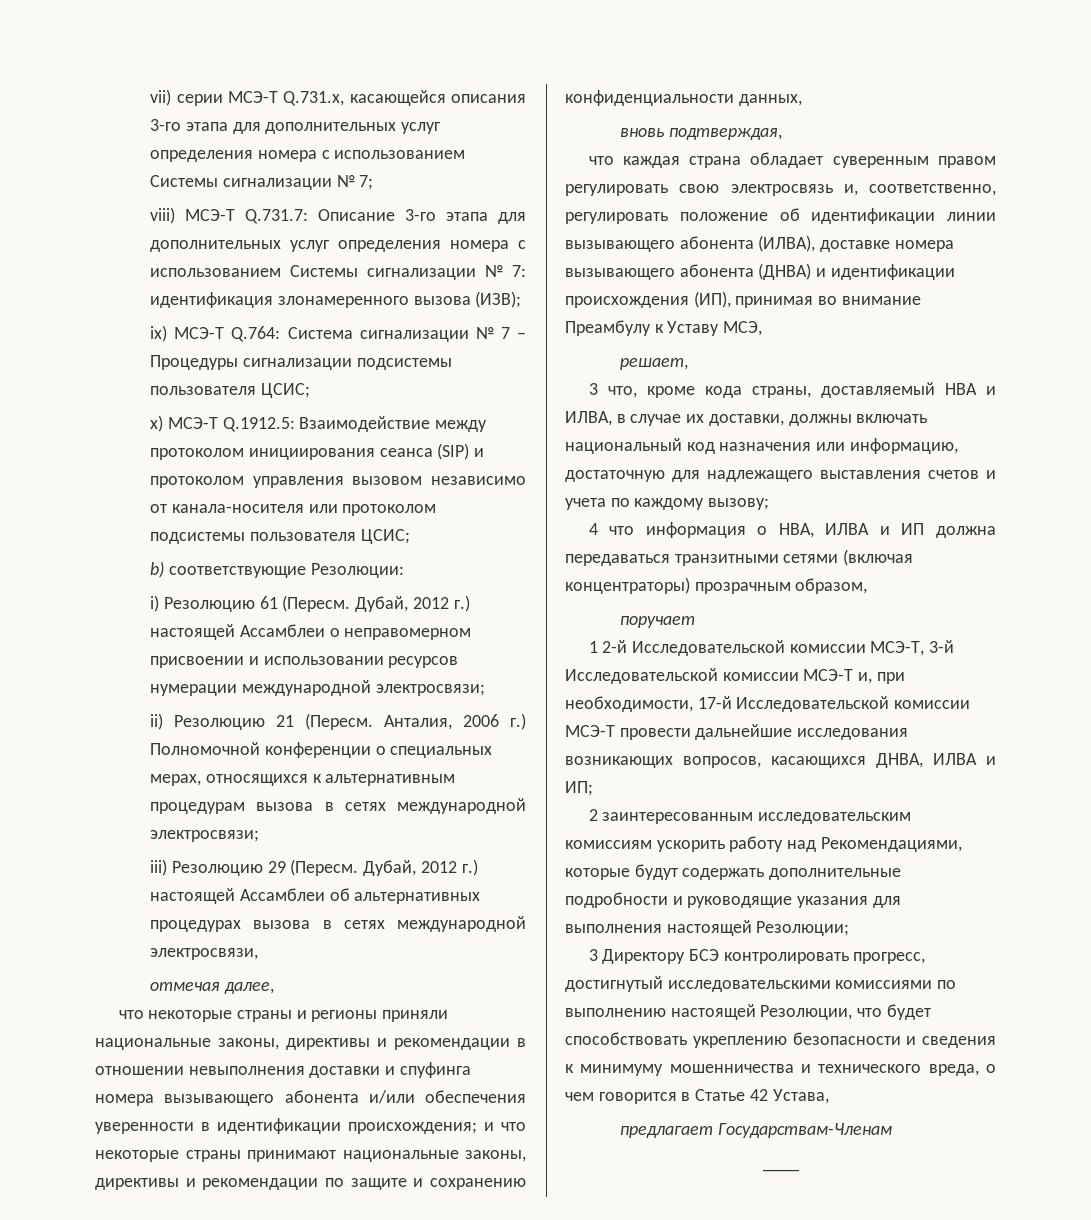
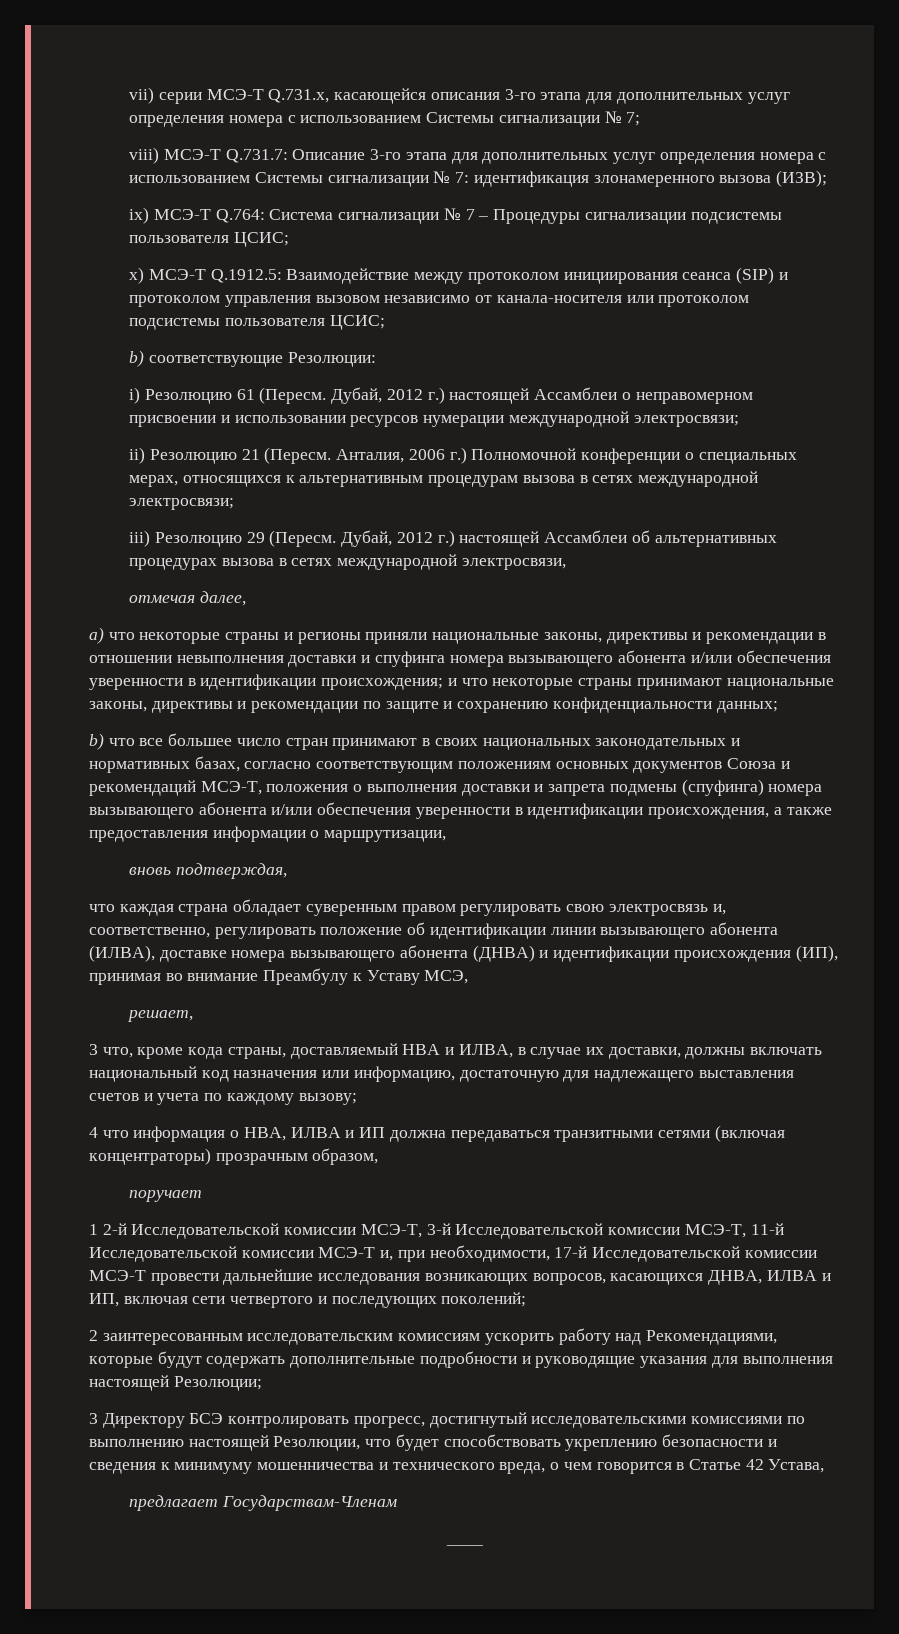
- что некоторые страны и регионы приняли национальные законы, директивы и рекомендации в отношении невыполнения доставки и спуфинга номера вызывающего абонента и/или обеспечения уверенности в идентификации происхождения; и что некоторые страны принимают национальные законы, директивы и рекомендации по защите и сохранению конфиденциальности данных,
+ а) что некоторые страны и регионы приняли национальные законы, директивы и рекомендации в отношении невыполнения доставки и спуфинга номера вызывающего абонента и/или обеспечения уверенности в идентификации происхождения; и что некоторые страны принимают национальные законы, директивы и рекомендации по защите и сохранению конфиденциальности данных;
+ b) что все большее число стран принимают в своих национальных законодательных и нормативных базах, согласно соответствующим положениям основных документов Союза и рекомендаций МСЭ-Т, положения о выполнения доставки и запрета подмены (спуфинга) номера вызывающего абонента и/или обеспечения уверенности в идентификации происхождения, а также предоставления информации о маршрутизации,
- 1 2-й Исследовательской комиссии МСЭ-Т, 3-й Исследовательской комиссии МСЭ-Т и, при необходимости, 17-й Исследовательской комиссии МСЭ-Т провести дальнейшие исследования возникающих вопросов, касающихся ДНВА, ИЛВА и ИП;
+ 1 2-й Исследовательской комиссии МСЭ-Т, 3-й Исследовательской комиссии МСЭ-Т, 11-й Исследовательской комиссии МСЭ-Т и, при необходимости, 17-й Исследовательской комиссии МСЭ-Т провести дальнейшие исследования возникающих вопросов, касающихся ДНВА, ИЛВА и ИП, включая сети четвертого и последующих поколений;

